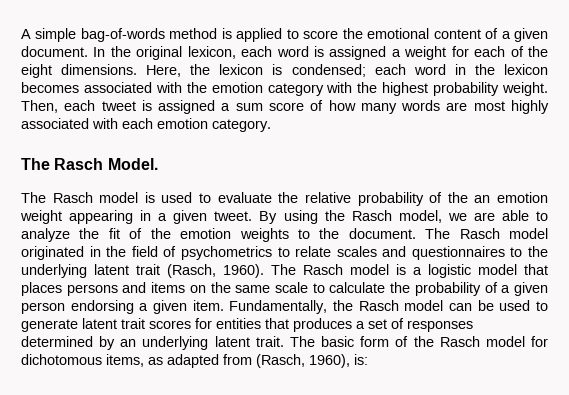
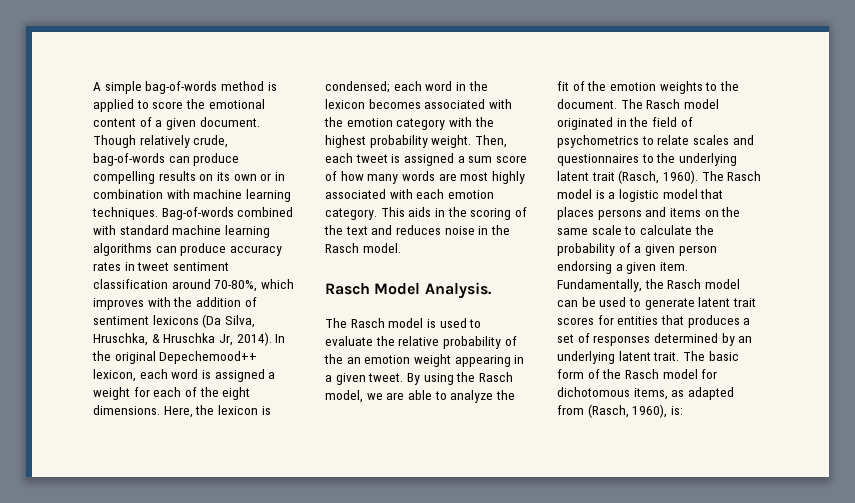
+ Though relatively crude, bag-of-words can produce compelling results on its own or in combination with machine learning techniques. Bag-of-words combined with standard machine learning algorithms can produce accuracy rates in tweet sentiment classification around 70-80%, which improves with the addition of sentiment lexicons (Da Silva, Hruschka, & Hruschka Jr, 2014).
- In the original lexicon, each word is assigned a weight for each of the eight dimensions.
+ In the original Depechemood++ lexicon, each word is assigned a weight for each of the eight dimensions.
- Then, each tweet is assigned a sum score of how many words are most highly associated with each emotion category.
- The Rasch Model.
+ Then, each tweet is assigned a sum score of how many words are most highly associated with each emotion category. This aids in the scoring of the text and reduces noise in the Rasch model.
+ Rasch Model Analysis.

